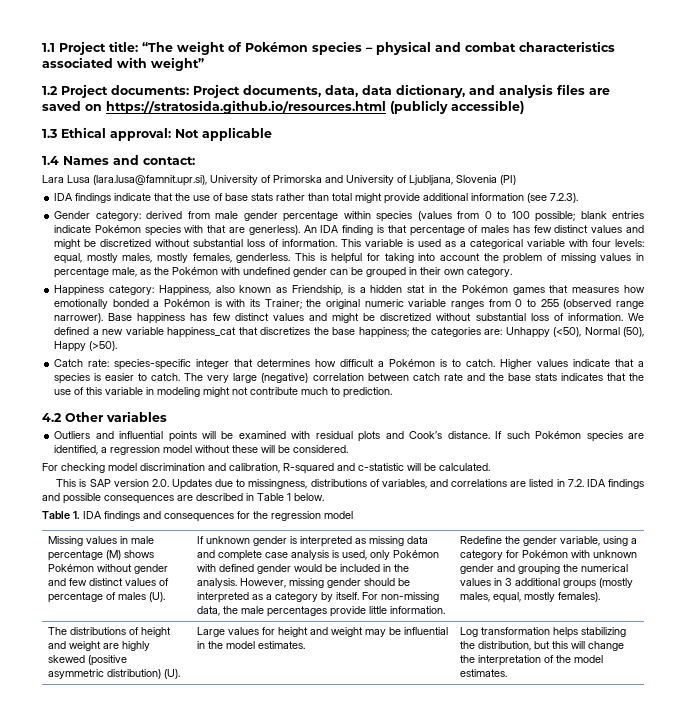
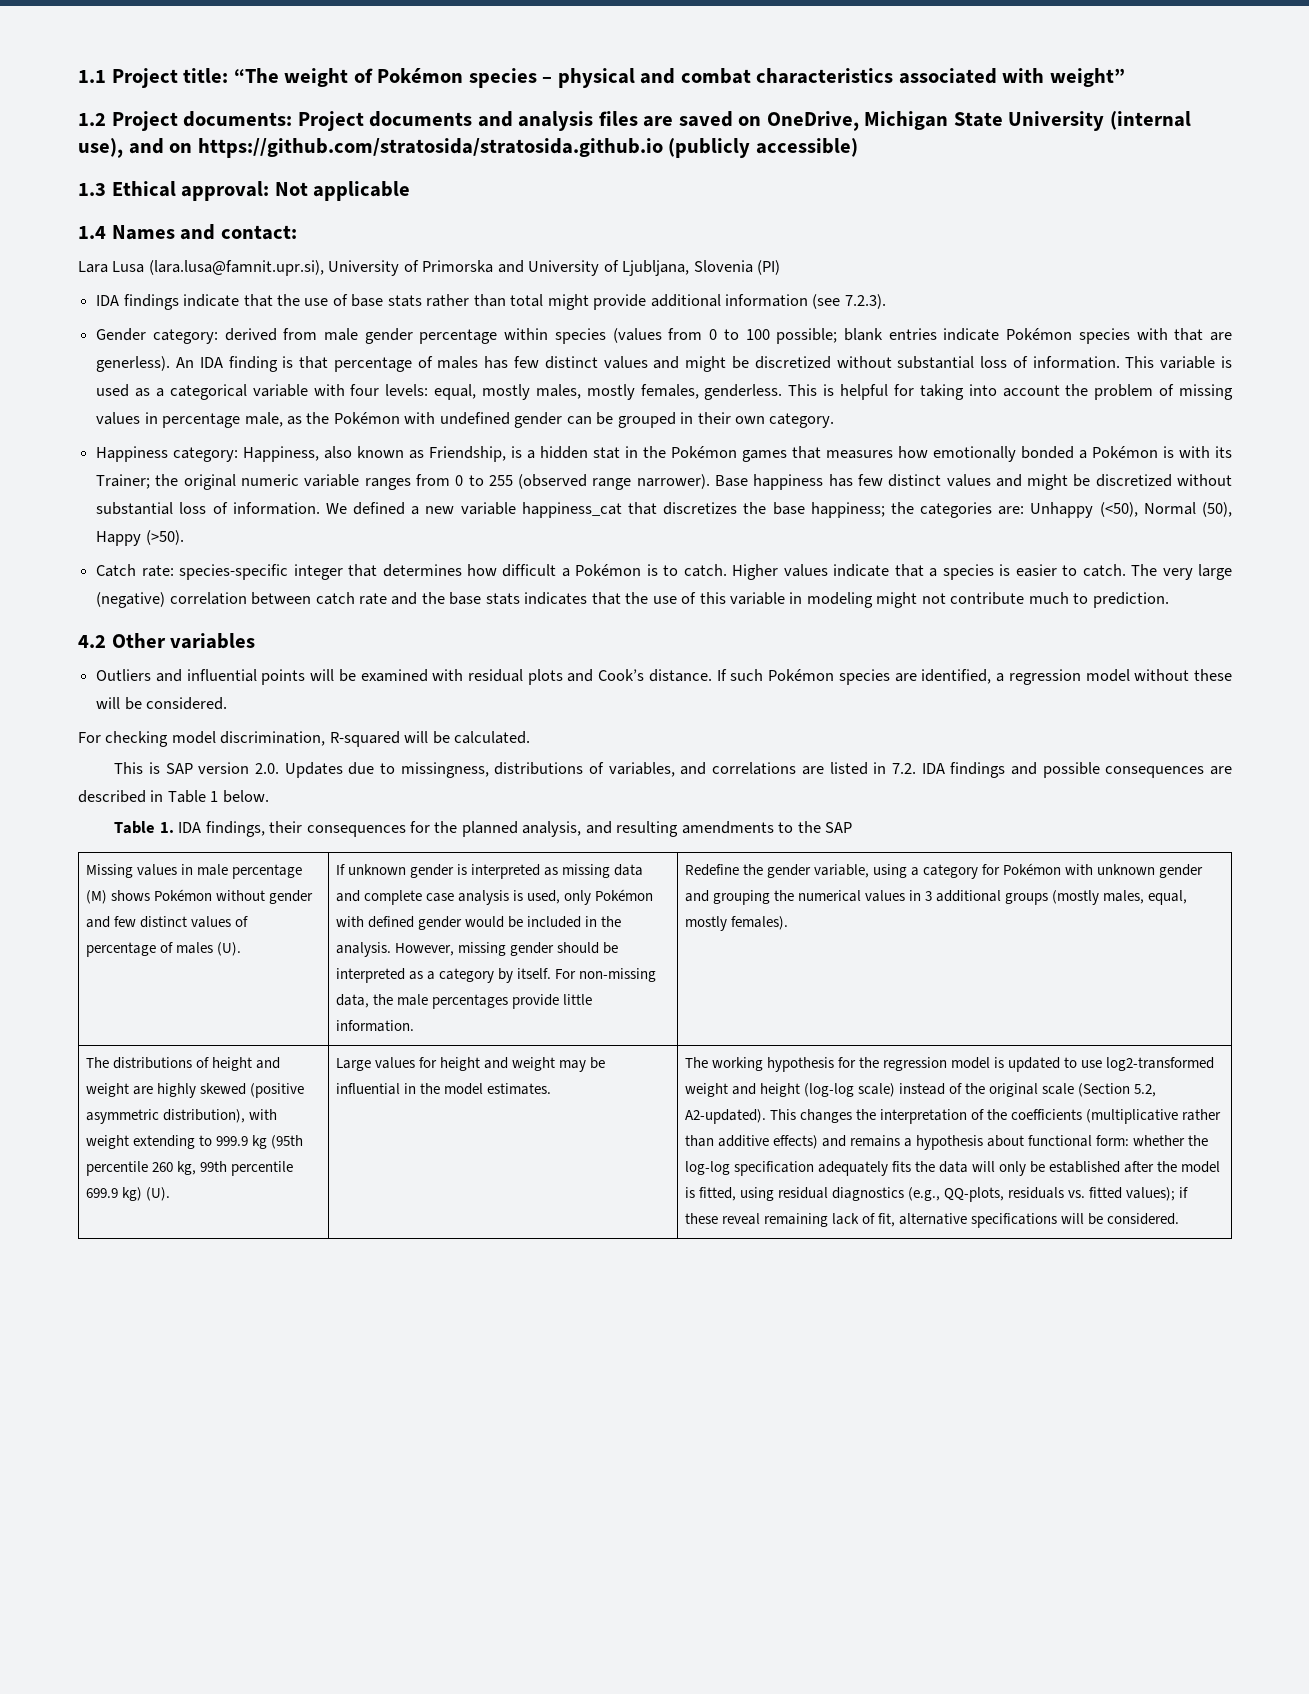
- 1.2 Project documents: Project documents, data, data dictionary, and analysis files are saved on https://stratosida.github.io/resources.html (publicly accessible)
+ 1.2 Project documents: Project documents and analysis files are saved on OneDrive, Michigan State University (internal use), and on https://github.com/stratosida/stratosida.github.io (publicly accessible)
- For checking model discrimination and calibration, R-squared and c-statistic will be calculated.
+ For checking model discrimination, R-squared will be calculated.
- Table 1. IDA findings and consequences for the regression model
+ Table 1. IDA findings, their consequences for the planned analysis, and resulting amendments to the SAP
- The distributions of height and weight are highly skewed (positive asymmetric distribution) (U).
+ The distributions of height and weight are highly skewed (positive asymmetric distribution), with weight extending to 999.9 kg (95th percentile 260 kg, 99th percentile 699.9 kg) (U).
- Log transformation helps stabilizing the distribution, but this will change the interpretation of the model estimates.
+ The working hypothesis for the regression model is updated to use log2-transformed weight and height (log-log scale) instead of the original scale (Section 5.2, A2-updated). This changes the interpretation of the coefficients (multiplicative rather than additive effects) and remains a hypothesis about functional form: whether the log-log specification adequately fits the data will only be established after the model is fitted, using residual diagnostics (e.g., QQ-plots, residuals vs. fitted values); if these reveal remaining lack of fit, alternative specifications will be considered.

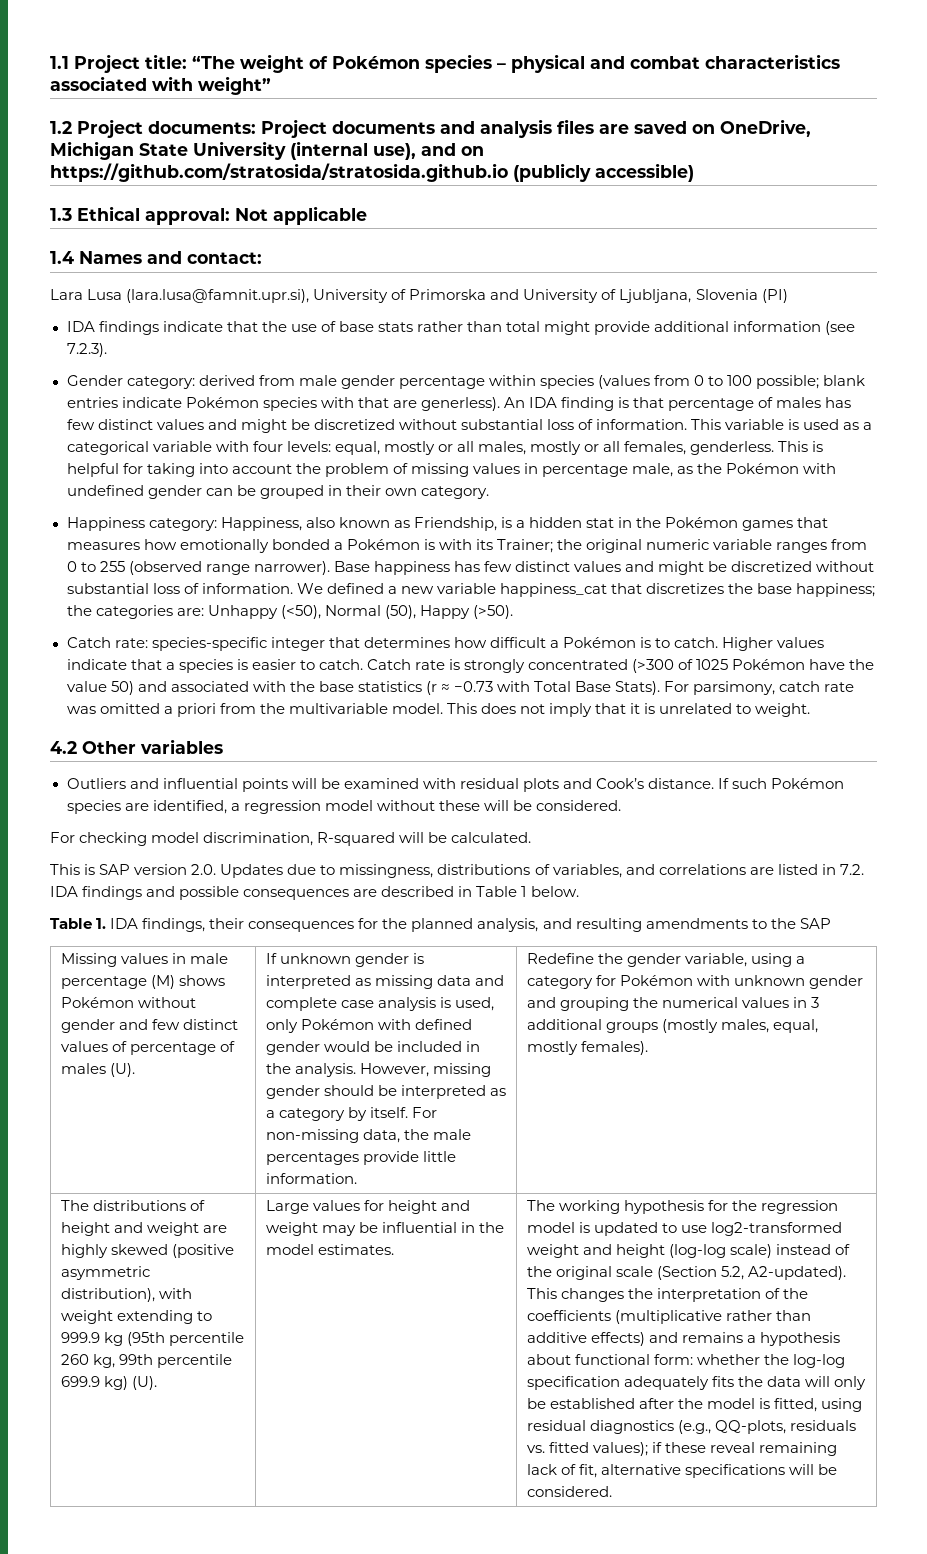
- This variable is used as a categorical variable with four levels: equal, mostly males, mostly females, genderless.
+ This variable is used as a categorical variable with four levels: equal, mostly or all males, mostly or all females, genderless.
- The very large (negative) correlation between catch rate and the base stats indicates that the use of this variable in modeling might not contribute much to prediction.
+ Catch rate is strongly concentrated (>300 of 1025 Pokémon have the value 50) and associated with the base statistics (r ≈ −0.73 with Total Base Stats). For parsimony, catch rate was omitted a priori from the multivariable model. This does not imply that it is unrelated to weight.

